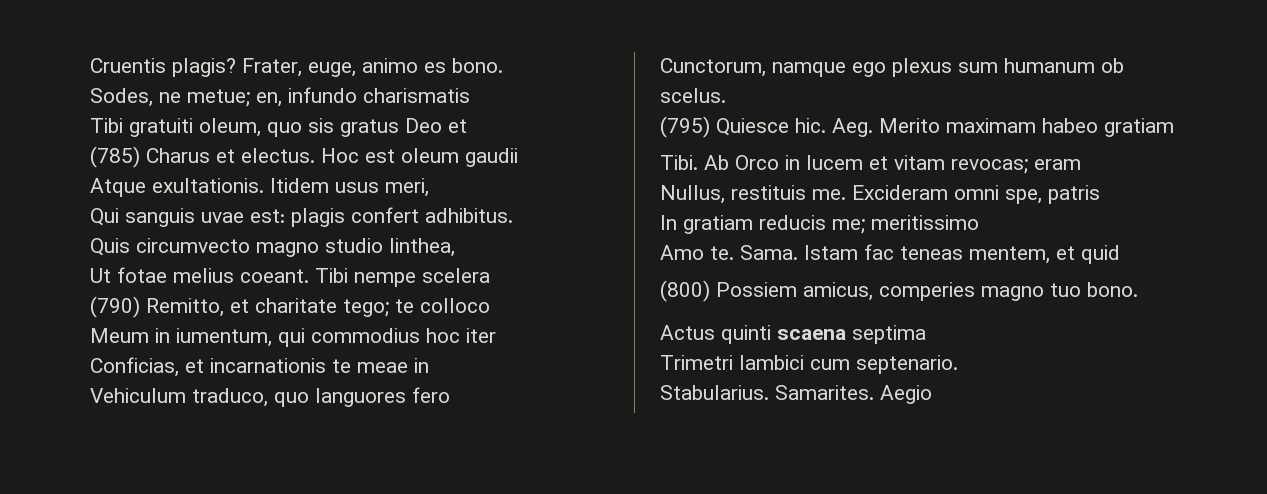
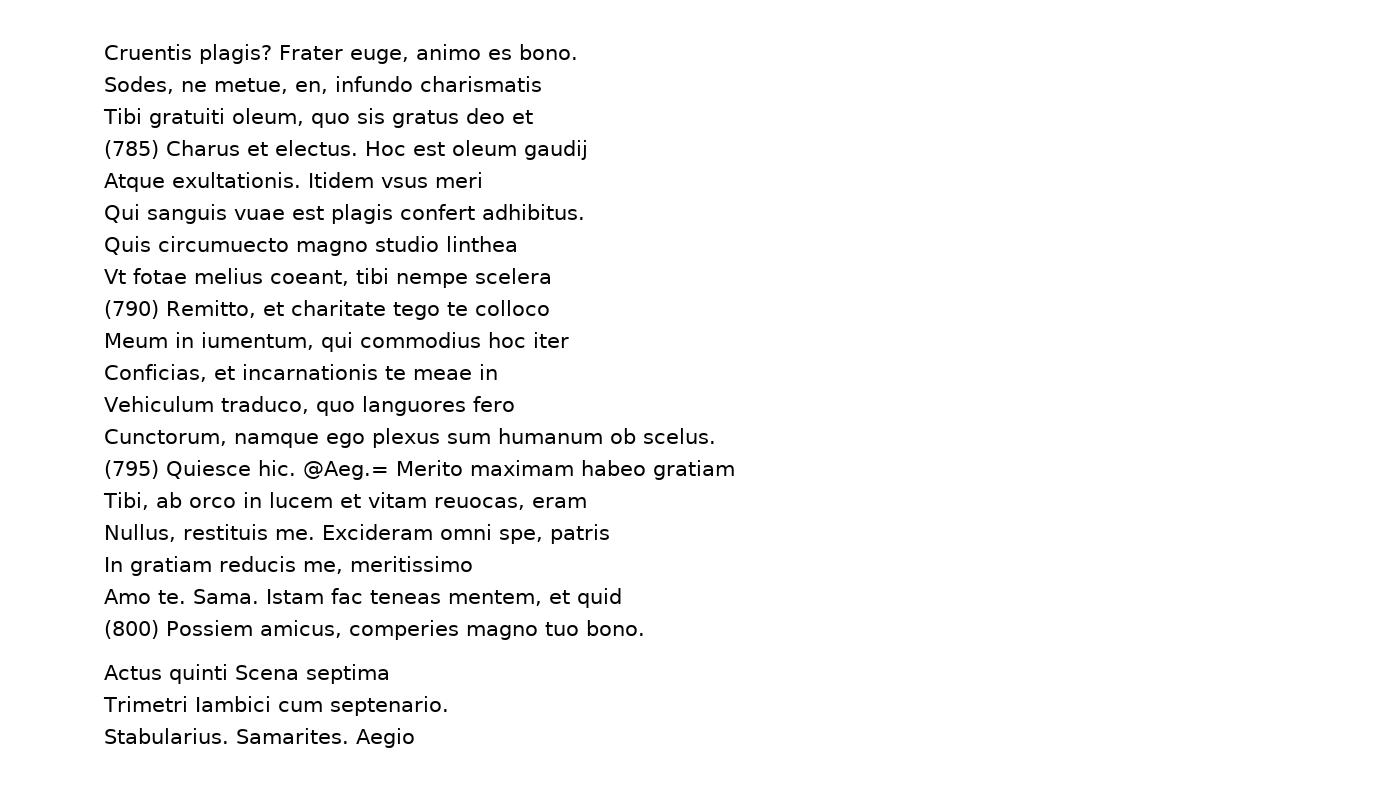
- Frater, euge, animo es bono.
+ Frater euge, animo es bono.
- Sodes, ne metue; en, infundo charismatis
+ Sodes, ne metue, en, infundo charismatis
- Tibi gratuiti oleum, quo sis gratus Deo et
+ Tibi gratuiti oleum, quo sis gratus deo et
- Hoc est oleum gaudii
+ Hoc est oleum gaudij
- Itidem usus meri,
+ Itidem vsus meri
- Qui sanguis uvae est: plagis confert adhibitus.
+ Qui sanguis vuae est plagis confert adhibitus.
- Quis circumvecto magno studio linthea,
- Ut fotae melius coeant. Tibi nempe scelera
+ Quis circumuecto magno studio linthea
+ Vt fotae melius coeant, tibi nempe scelera
- (790) Remitto, et charitate tego; te colloco
+ (790) Remitto, et charitate tego te colloco
- Aeg. Merito maximam habeo gratiam
+ @Aeg.= Merito maximam habeo gratiam
- Tibi. Ab Orco in lucem et vitam revocas; eram
+ Tibi, ab orco in lucem et vitam reuocas, eram
- In gratiam reducis me; meritissimo
+ In gratiam reducis me, meritissimo
- Actus quinti scaena septima
+ Actus quinti Scena septima

